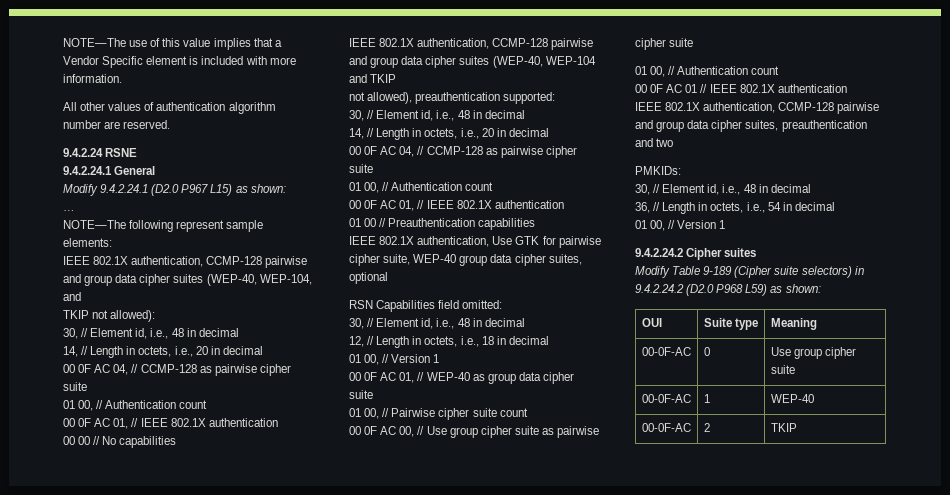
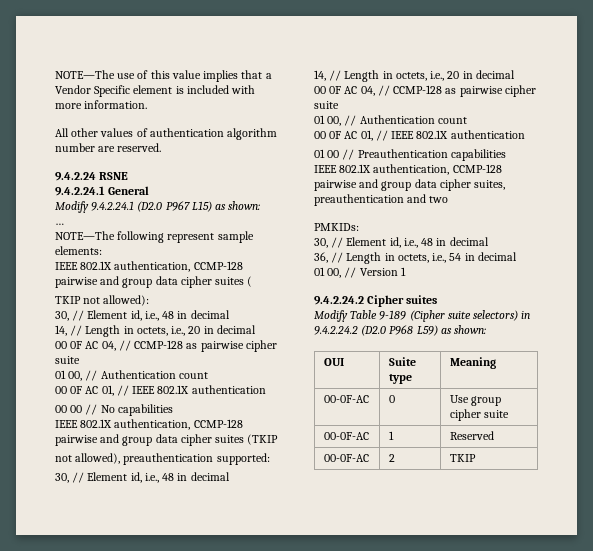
- IEEE 802.1X authentication, CCMP-128 pairwise and group data cipher suites (WEP-40, WEP-104, and
+ IEEE 802.1X authentication, CCMP-128 pairwise and group data cipher suites (
- IEEE 802.1X authentication, CCMP-128 pairwise and group data cipher suites (WEP-40, WEP-104 and TKIP
+ IEEE 802.1X authentication, CCMP-128 pairwise and group data cipher suites (TKIP
- IEEE 802.1X authentication, Use GTK for pairwise cipher suite, WEP-40 group data cipher suites, optional
- RSN Capabilities field omitted:
- 30, // Element id, i.e., 48 in decimal
- 12, // Length in octets, i.e., 18 in decimal
- 01 00, // Version 1
- 00 0F AC 01, // WEP-40 as group data cipher suite
- 01 00, // Pairwise cipher suite count
- 00 0F AC 00, // Use group cipher suite as pairwise cipher suite
- 01 00, // Authentication count
- 00 0F AC 01 // IEEE 802.1X authentication
- 00-0F-AC | 1 | WEP-40
+ 00-0F-AC | 1 | Reserved

